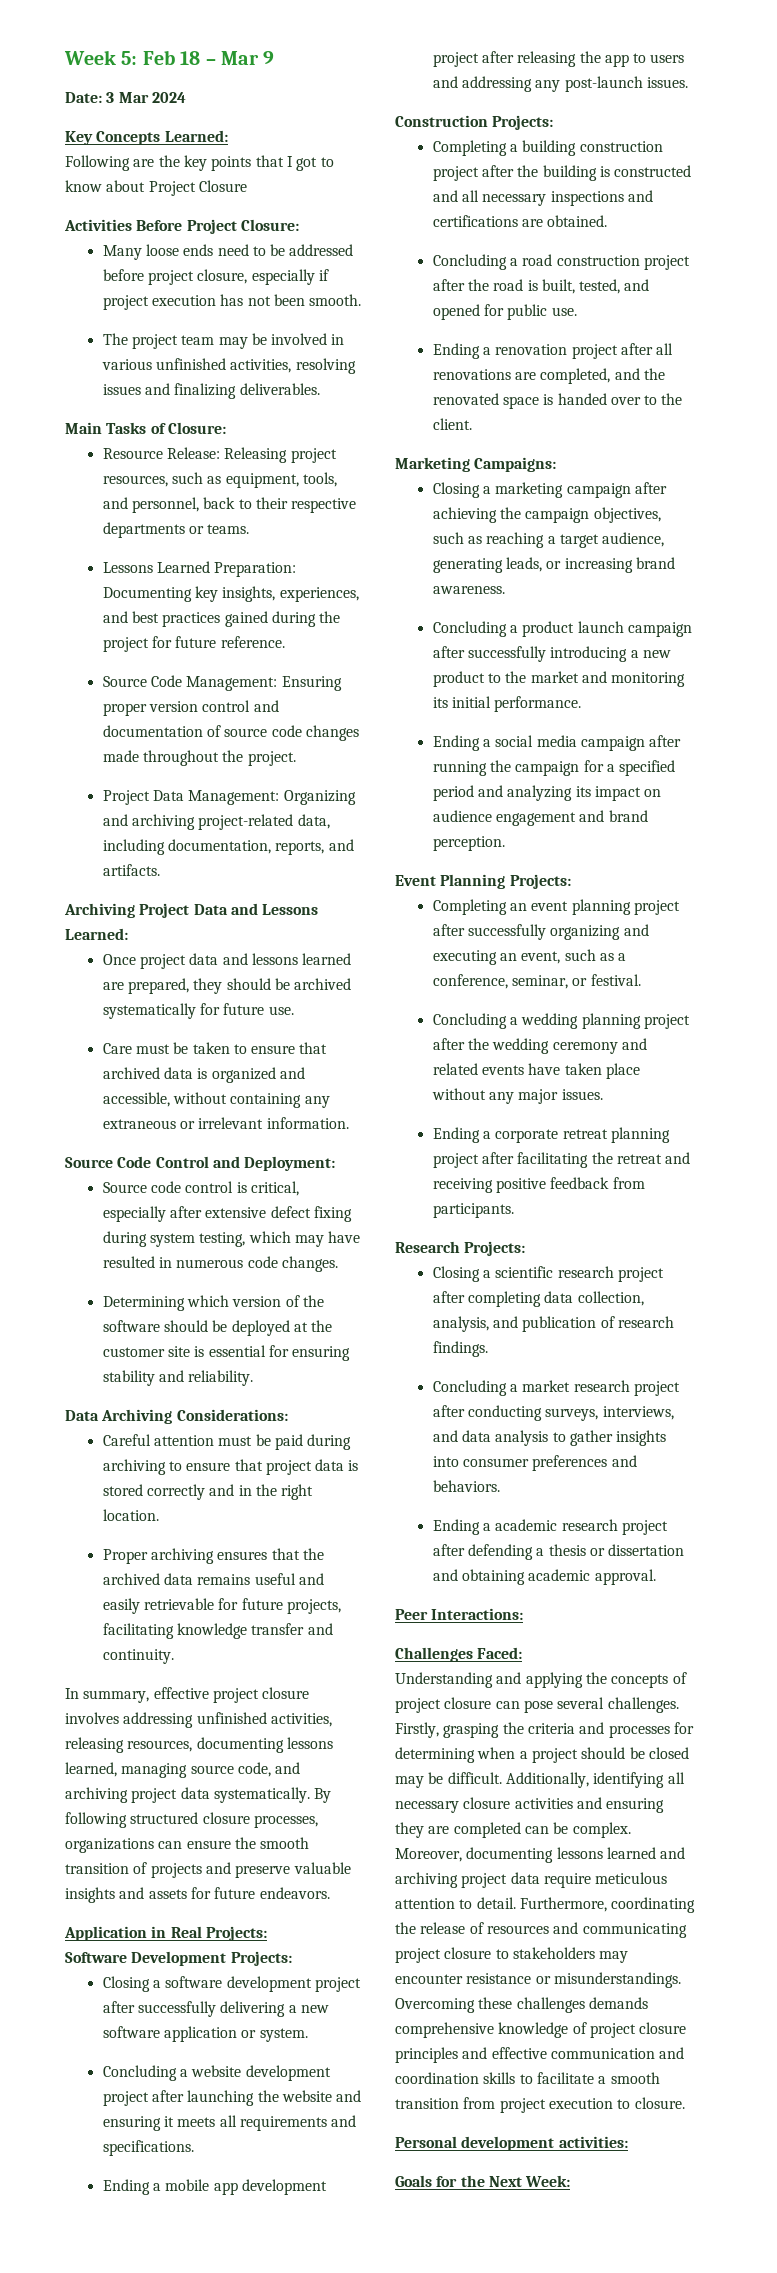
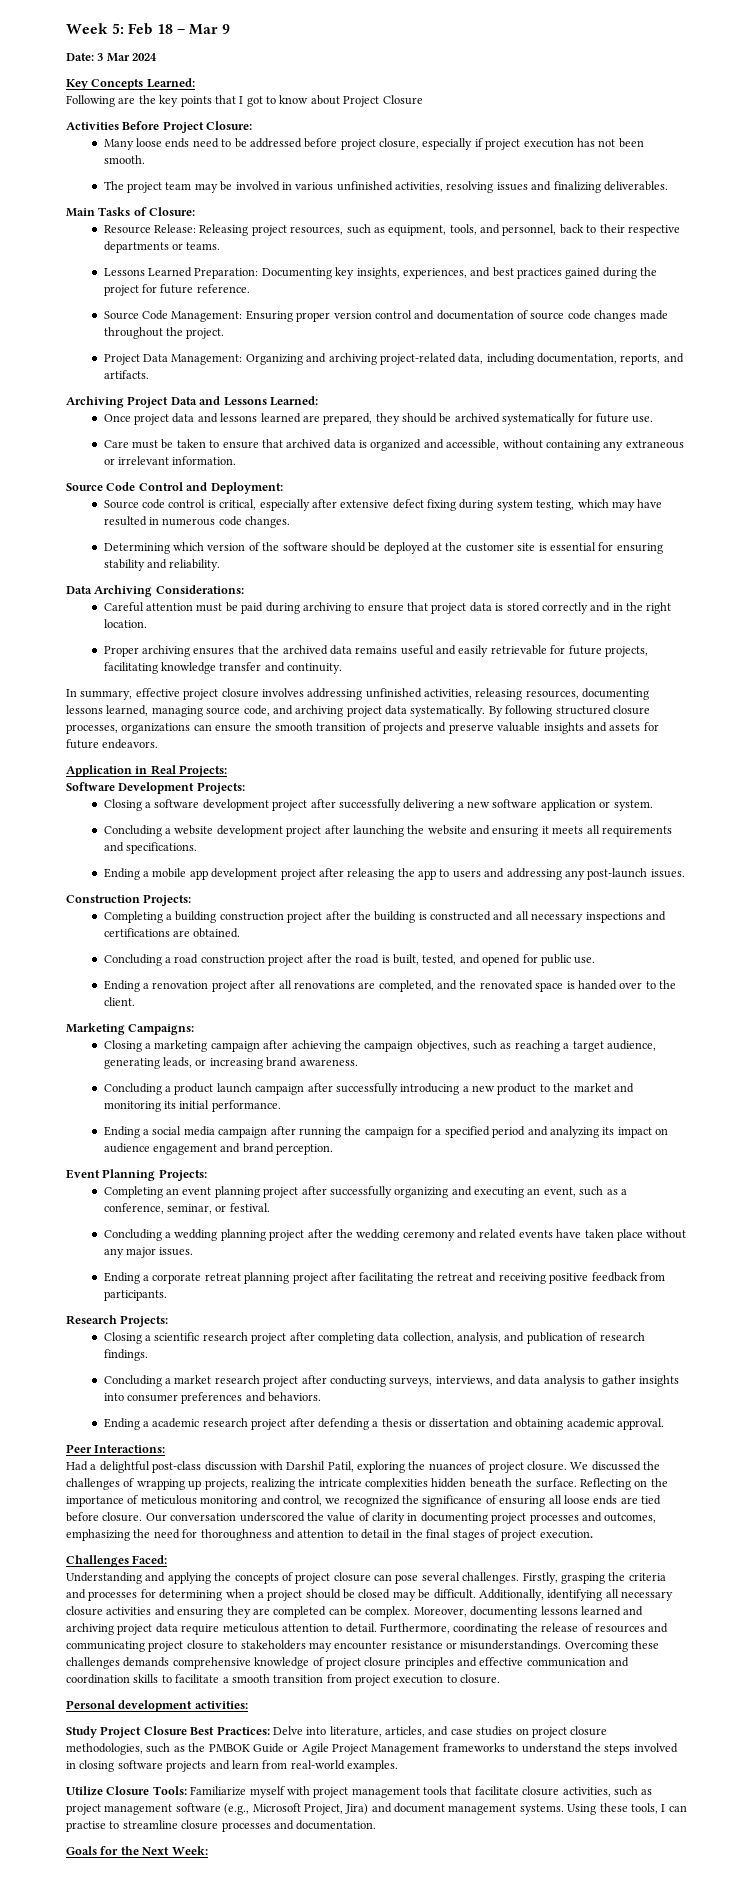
+ Had a delightful post-class discussion with Darshil Patil, exploring the nuances of project closure. We discussed the challenges of wrapping up projects, realizing the intricate complexities hidden beneath the surface. Reflecting on the importance of meticulous monitoring and control, we recognized the significance of ensuring all loose ends are tied before closure. Our conversation underscored the value of clarity in documenting project processes and outcomes, emphasizing the need for thoroughness and attention to detail in the final stages of project execution.
+ Study Project Closure Best Practices: Delve into literature, articles, and case studies on project closure methodologies, such as the PMBOK Guide or Agile Project Management frameworks to understand the steps involved in closing software projects and learn from real-world examples.
+ Utilize Closure Tools: Familiarize myself with project management tools that facilitate closure activities, such as project management software (e.g., Microsoft Project, Jira) and document management systems. Using these tools, I can practise to streamline closure processes and documentation.

